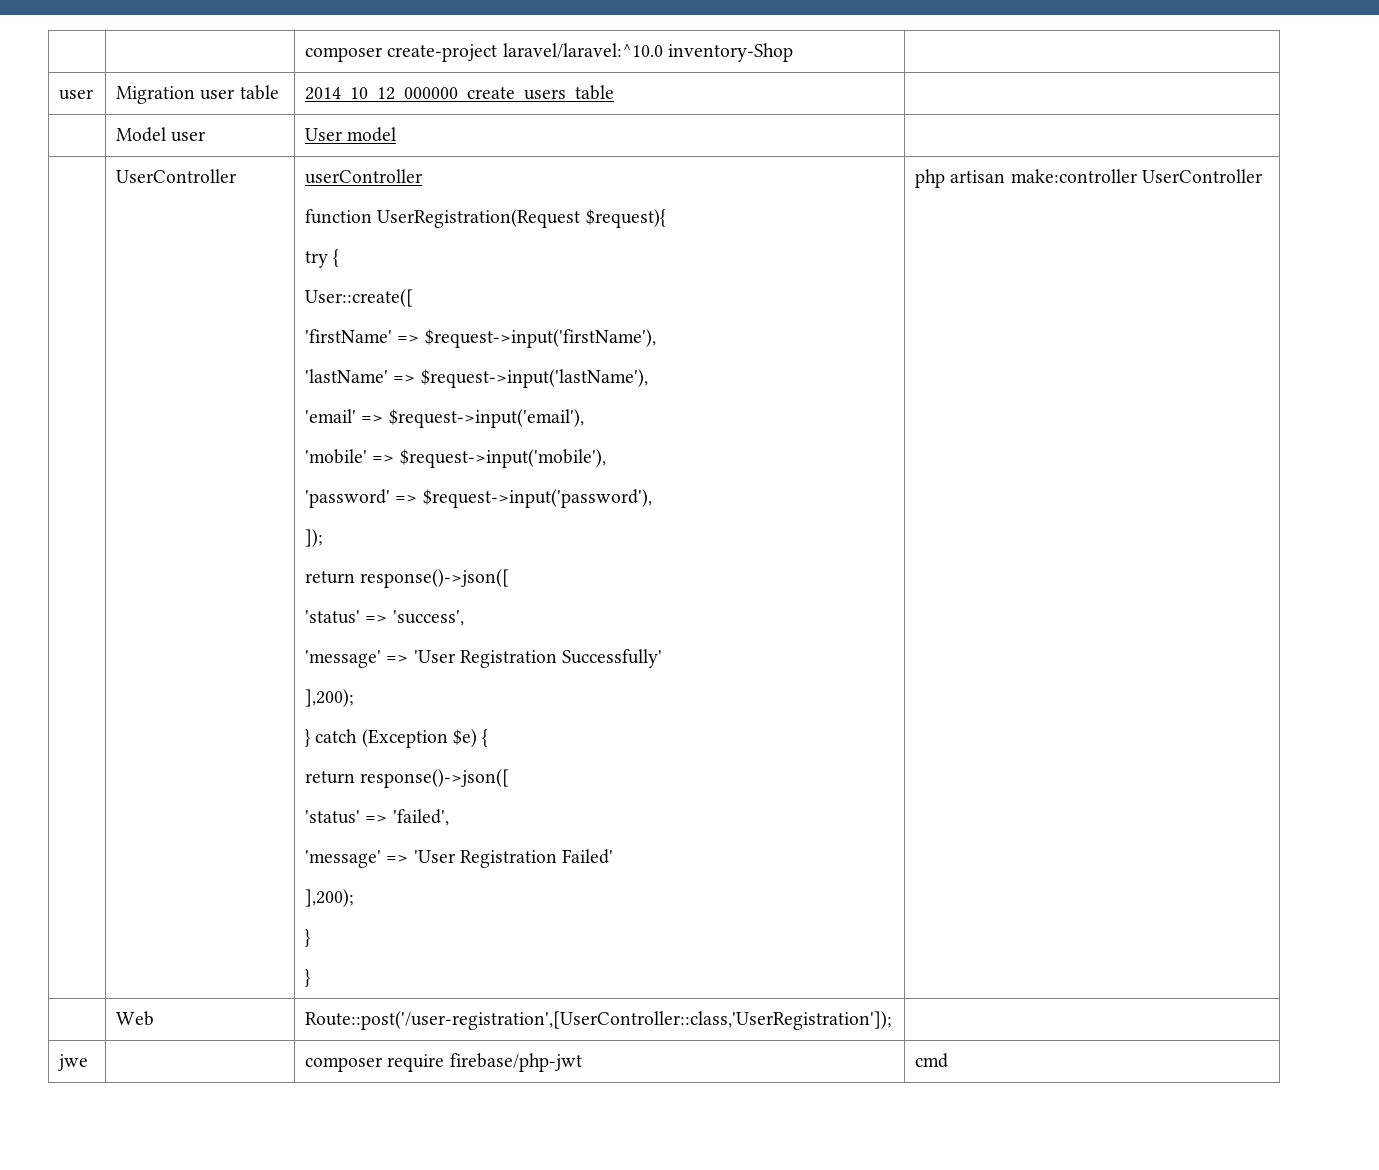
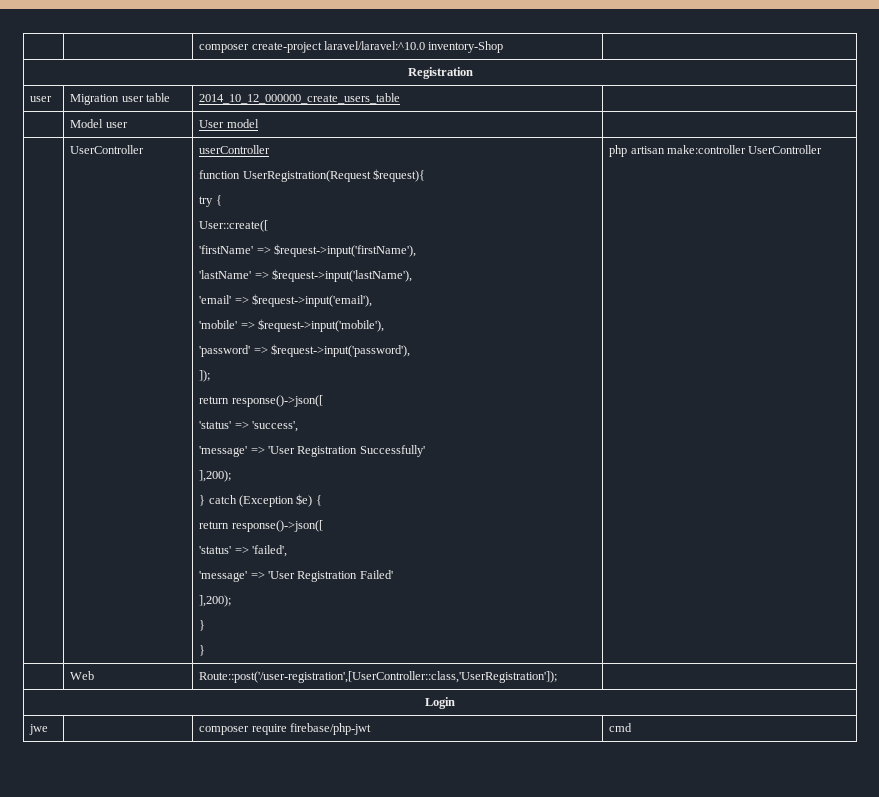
  | | composer create-project laravel/laravel:^10.0 inventory-Shop |
+ Registration
+ Login

